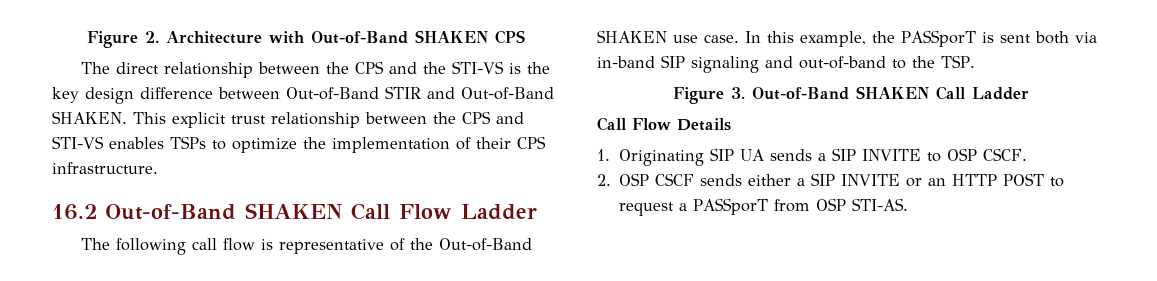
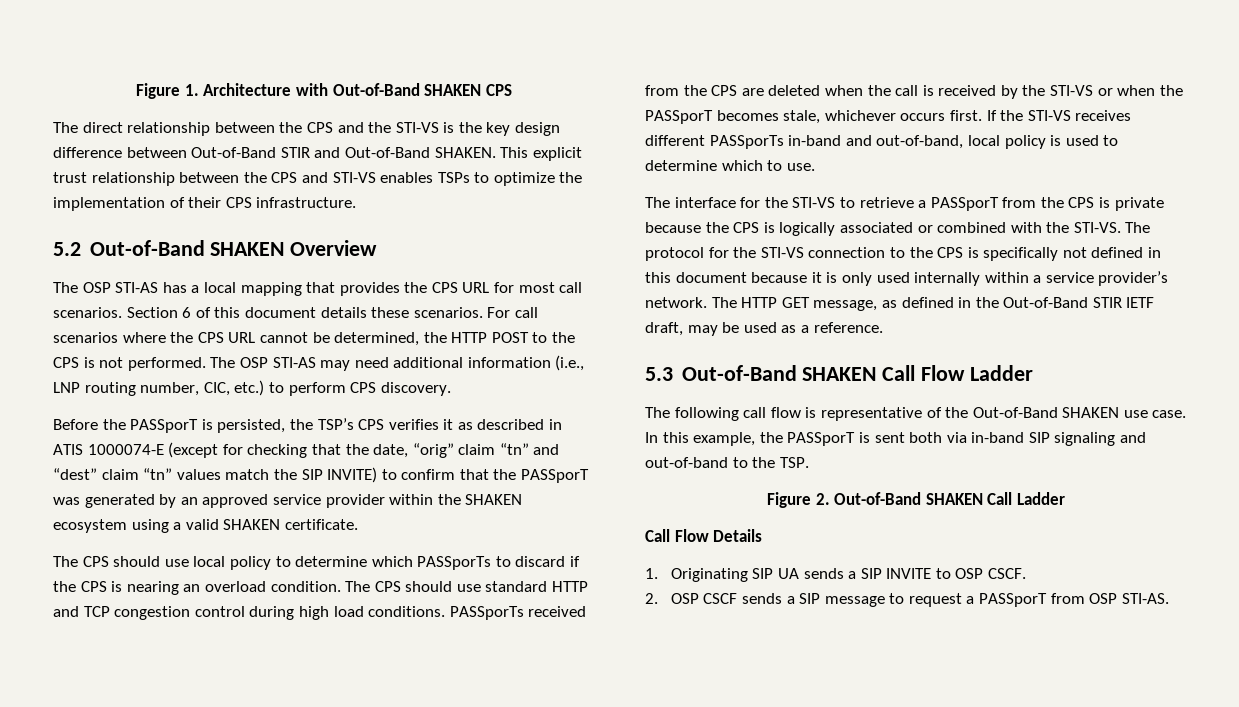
- Figure 2. Architecture with Out-of-Band SHAKEN CPS
+ Figure 1. Architecture with Out-of-Band SHAKEN CPS
- 16.2 Out-of-Band SHAKEN Call Flow Ladder
+ 5.2 Out-of-Band SHAKEN Overview
+ The OSP STI-AS has a local mapping that provides the CPS URL for most call scenarios. Section 6 of this document details these scenarios. For call scenarios where the CPS URL cannot be determined, the HTTP POST to the CPS is not performed. The OSP STI-AS may need additional information (i.e., LNP routing number, CIC, etc.) to perform CPS discovery.
+ Before the PASSporT is persisted, the TSP’s CPS verifies it as described in ATIS 1000074-E (except for checking that the date, “orig” claim “tn” and “dest” claim “tn” values match the SIP INVITE) to confirm that the PASSporT was generated by an approved service provider within the SHAKEN ecosystem using a valid SHAKEN certificate.
+ The CPS should use local policy to determine which PASSporTs to discard if the CPS is nearing an overload condition. The CPS should use standard HTTP and TCP congestion control during high load conditions. PASSporTs received from the CPS are deleted when the call is received by the STI-VS or when the PASSporT becomes stale, whichever occurs first. If the STI-VS receives different PASSporTs in-band and out-of-band, local policy is used to determine which to use.
+ The interface for the STI-VS to retrieve a PASSporT from the CPS is private because the CPS is logically associated or combined with the STI-VS. The protocol for the STI-VS connection to the CPS is specifically not defined in this document because it is only used internally within a service provider’s network. The HTTP GET message, as defined in the Out-of-Band STIR IETF draft, may be used as a reference.
+ 5.3 Out-of-Band SHAKEN Call Flow Ladder
- Figure 3. Out-of-Band SHAKEN Call Ladder
+ Figure 2. Out-of-Band SHAKEN Call Ladder
- 2. OSP CSCF sends either a SIP INVITE or an HTTP POST to request a PASSporT from OSP STI-AS.
+ 2. OSP CSCF sends a SIP message to request a PASSporT from OSP STI-AS.

